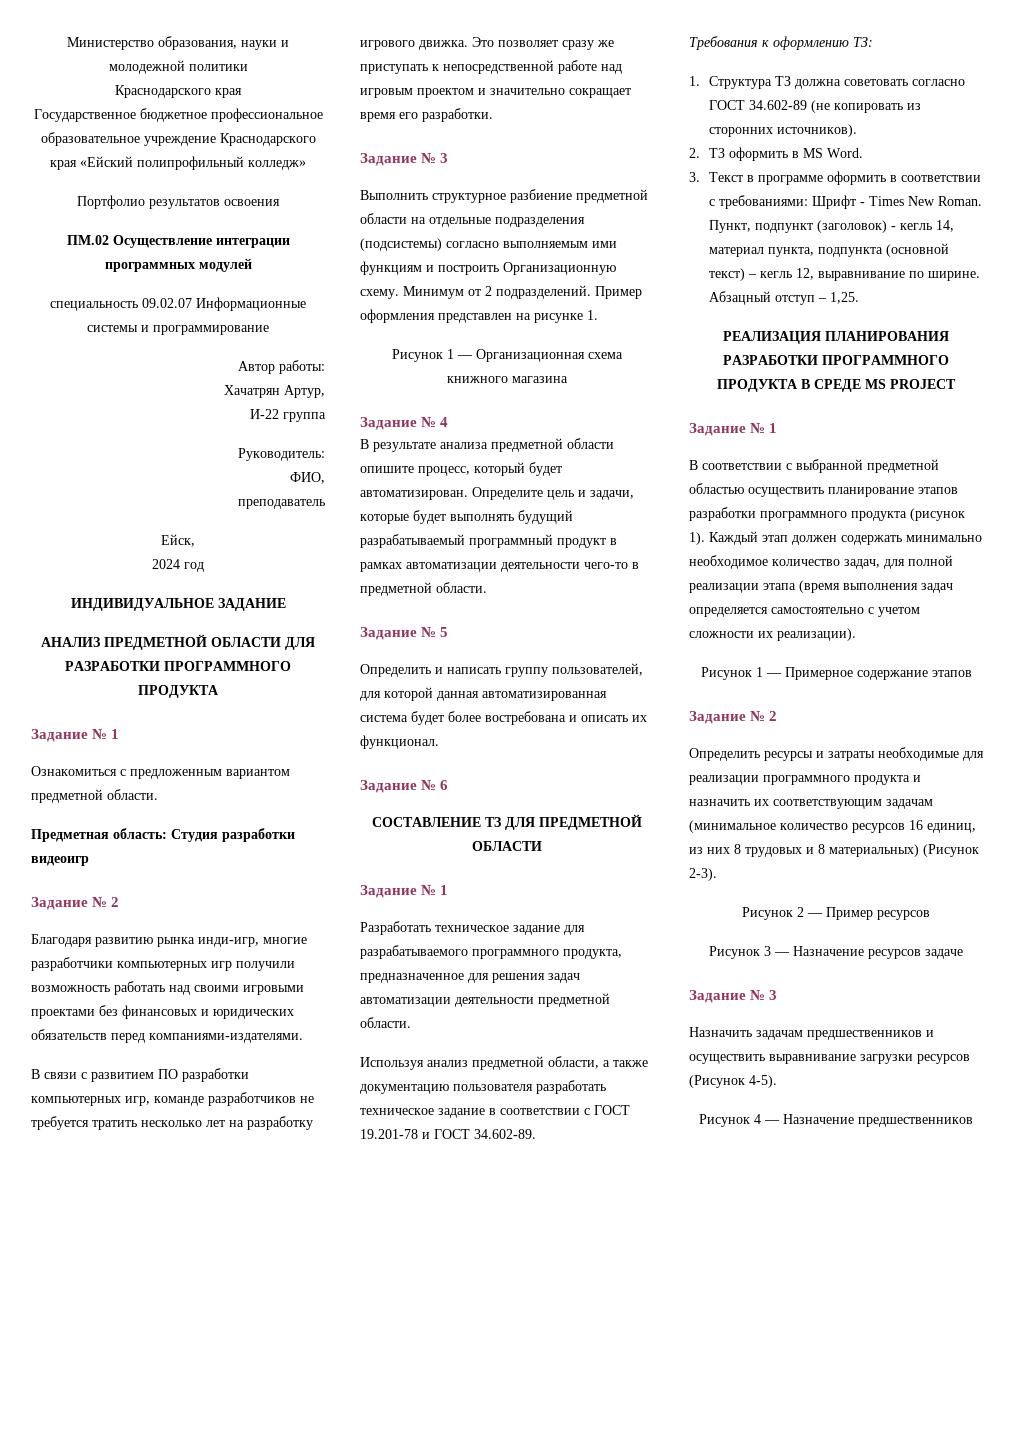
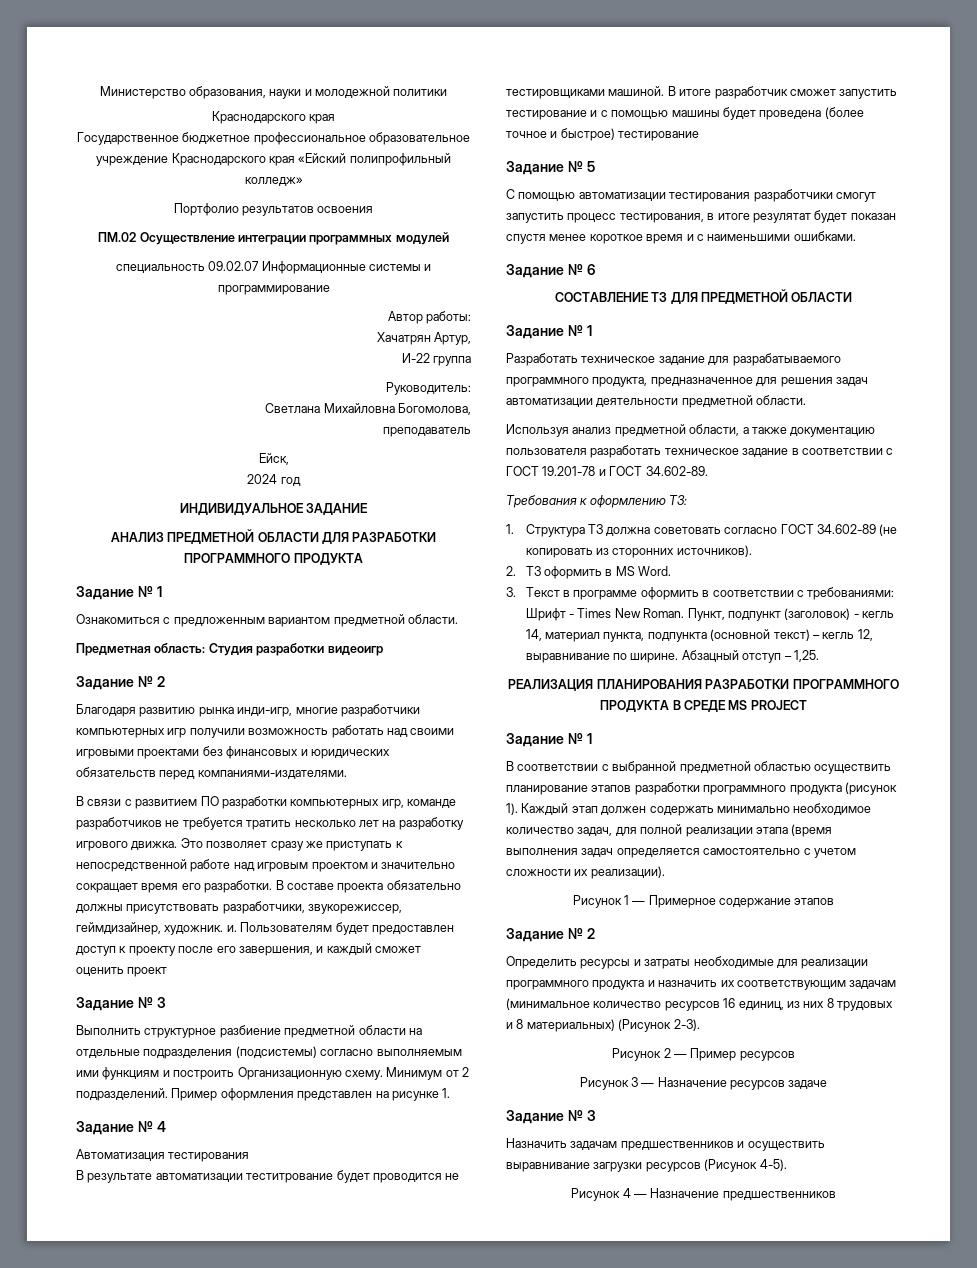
- ФИО,
+ Светлана Михайловна Богомолова,
+ В составе проекта обязательно должны присутствовать разработчики, звукорежиссер, геймдизайнер, художник. и. Пользователям будет предоставлен доступ к проекту после его завершения, и каждый сможет оценить проект
- Рисунок 1 — Организационная схема книжного магазина
+ Автоматизация тестирования
- В результате анализа предметной области опишите процесс, который будет автоматизирован. Определите цель и задачи, которые будет выполнять будущий разрабатываемый программный продукт в рамках автоматизации деятельности чего-то в предметной области.
+ В результате автоматизации теститрование будет проводится не тестировщиками машиной. В итоге разработчик сможет запустить тестирование и с помощью машины будет проведена (более точное и быстрое) тестирование
  Задание № 5
- Определить и написать группу пользователей, для которой данная автоматизированная система будет более востребована и описать их функционал.
+ С помощью автоматизации тестирования разработчики смогут запустить процесс тестирования, в итоге резулятат будет показан спустя менее короткое время и с наименьшими ошибками.

